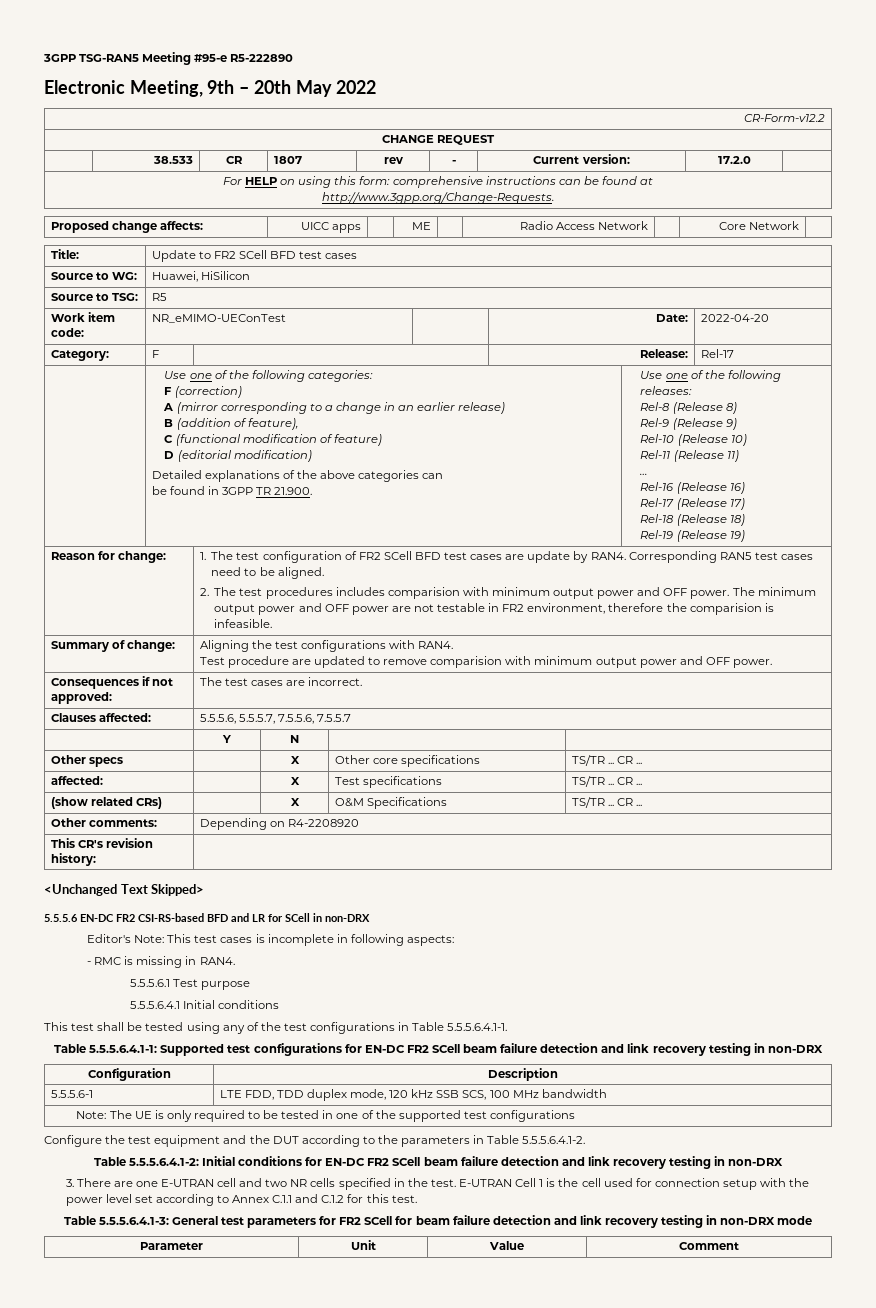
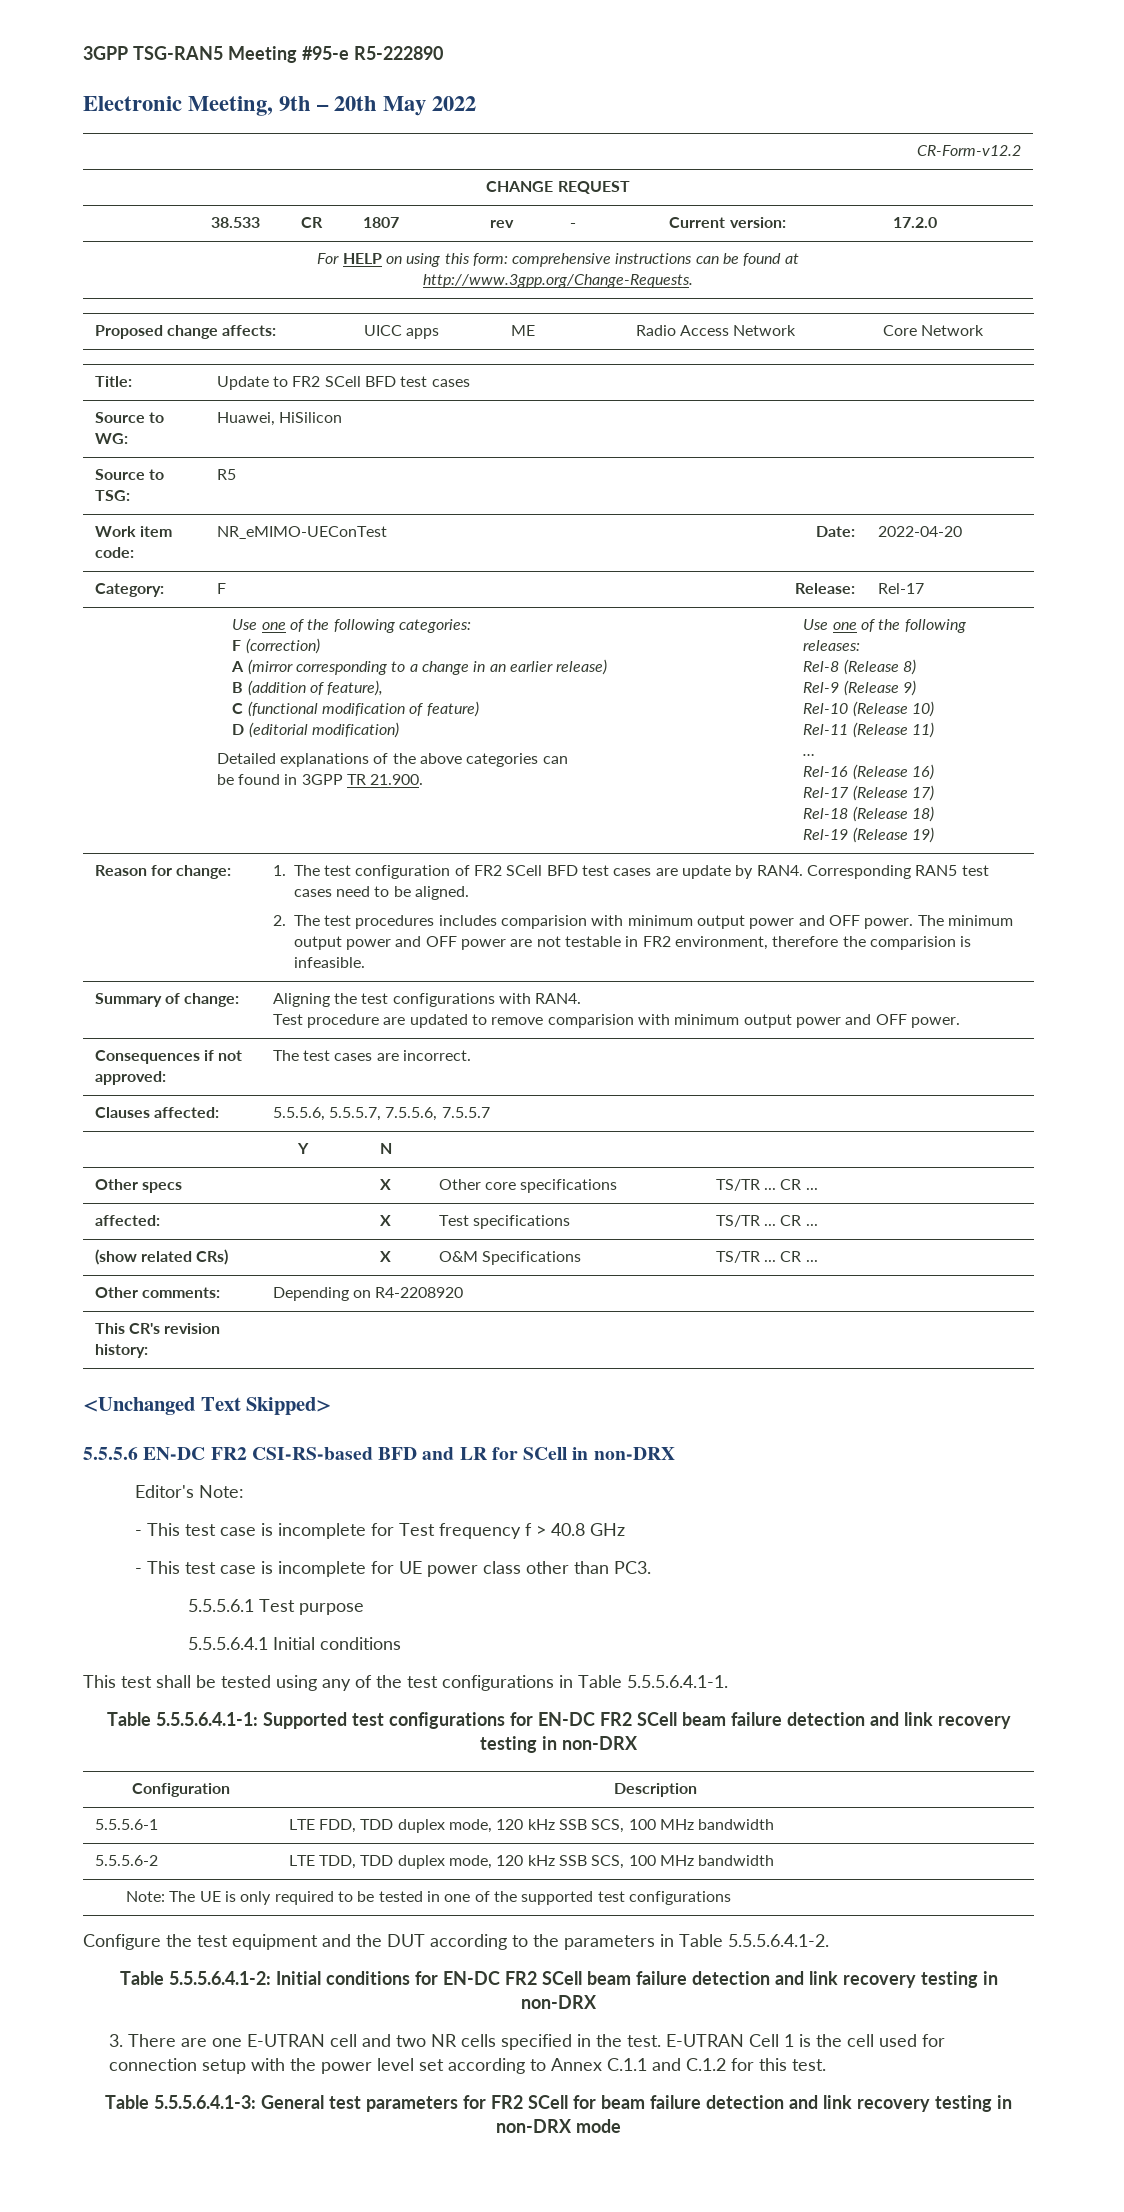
- Editor's Note: This test cases is incomplete in following aspects:
- - RMC is missing in RAN4.
+ Editor's Note:
+ - This test case is incomplete for Test frequency f > 40.8 GHz
+ - This test case is incomplete for UE power class other than PC3.
+ 5.5.5.6-2 | LTE TDD, TDD duplex mode, 120 kHz SSB SCS, 100 MHz bandwidth
- Parameter | Unit | Value | Comment

